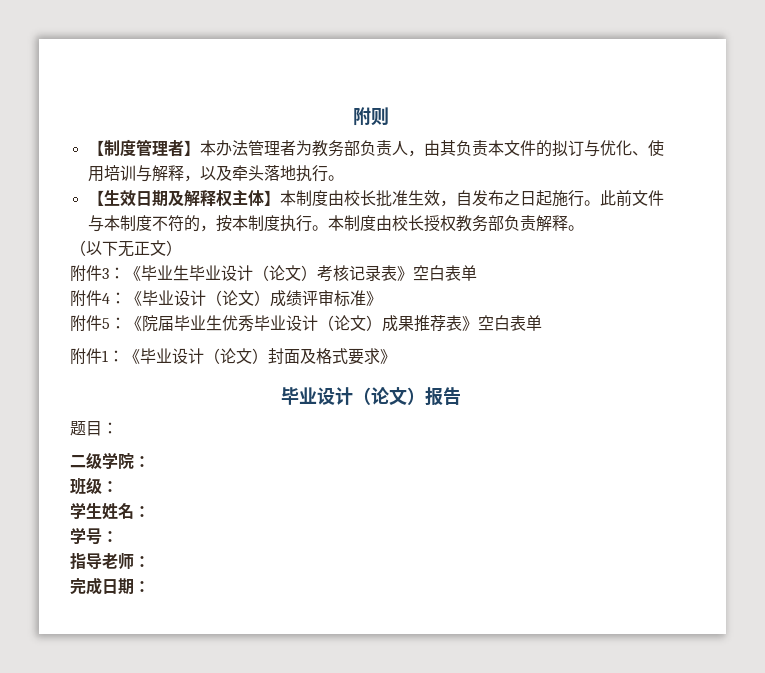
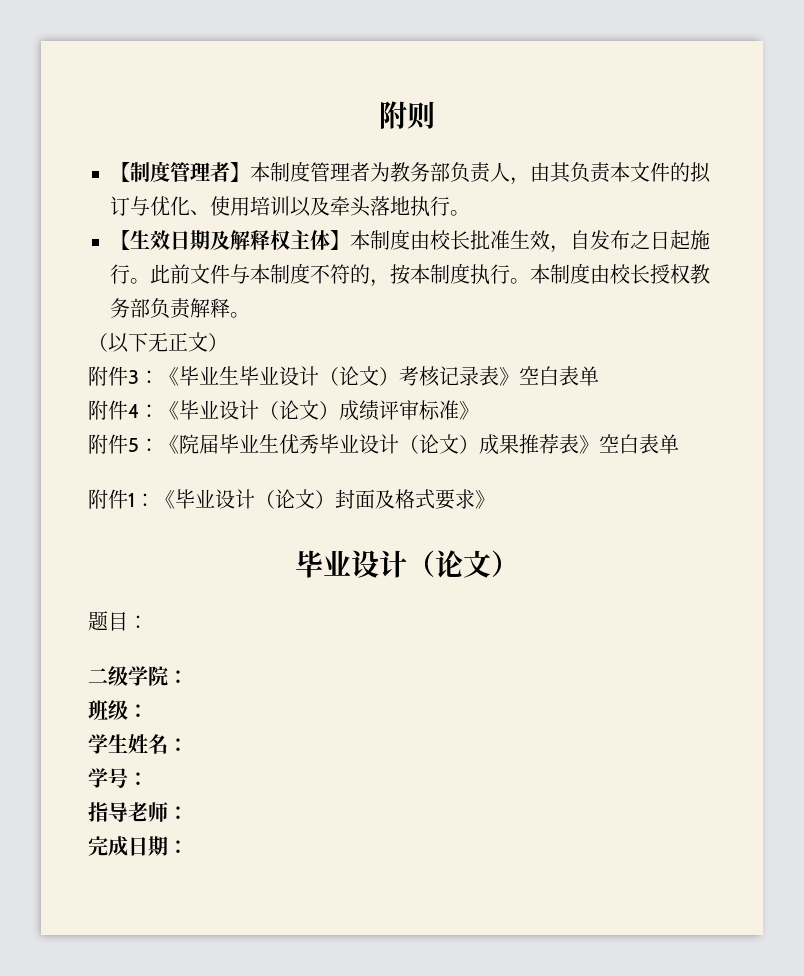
- 【制度管理者】本办法管理者为教务部负责人，由其负责本文件的拟订与优化、使用培训与解释，以及牵头落地执行。
+ 【制度管理者】本制度管理者为教务部负责人，由其负责本文件的拟订与优化、使用培训以及牵头落地执行。
  附件1：《毕业设计（论文）封面及格式要求》
- 毕业设计（论文）报告
+ 毕业设计（论文）

